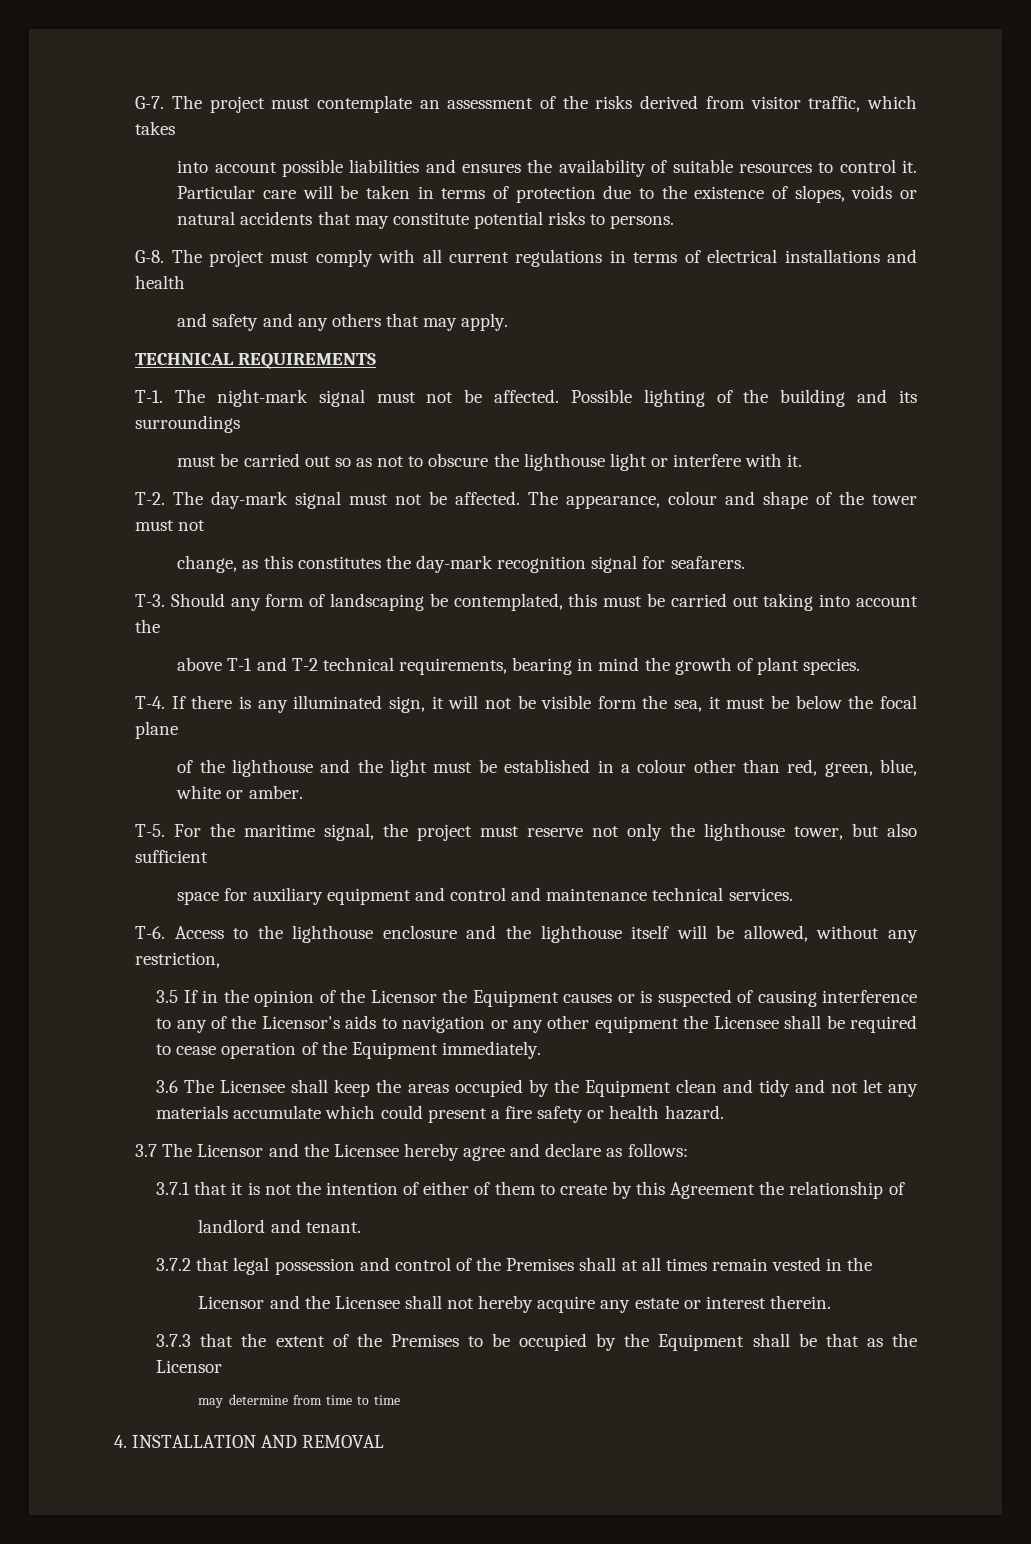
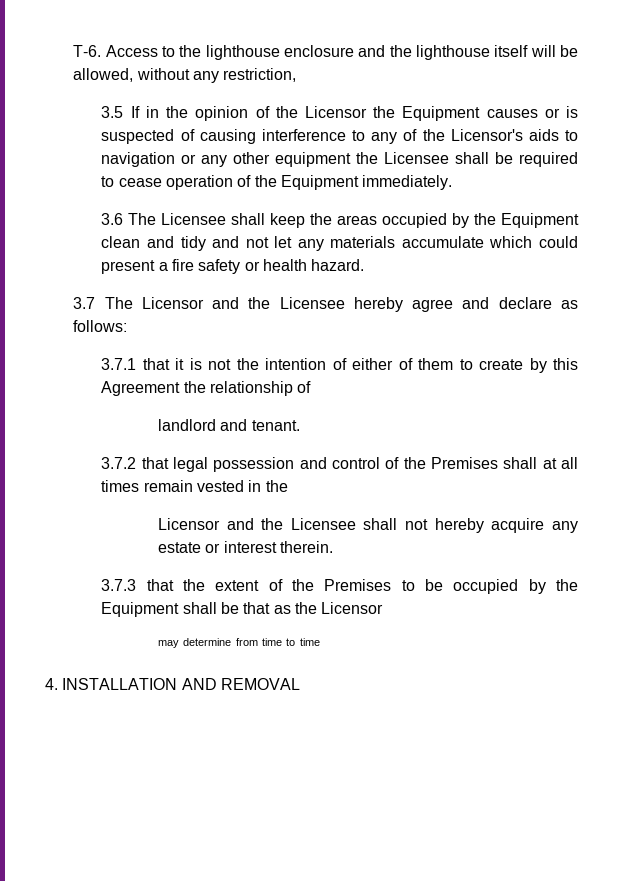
- G-7. The project must contemplate an assessment of the risks derived from visitor traffic, which takes
- into account possible liabilities and ensures the availability of suitable resources to control it. Particular care will be taken in terms of protection due to the existence of slopes, voids or natural accidents that may constitute potential risks to persons.
- G-8. The project must comply with all current regulations in terms of electrical installations and health
- and safety and any others that may apply.
- TECHNICAL REQUIREMENTS
- T-1. The night-mark signal must not be affected. Possible lighting of the building and its surroundings
- must be carried out so as not to obscure the lighthouse light or interfere with it.
- T-2. The day-mark signal must not be affected. The appearance, colour and shape of the tower must not
- change, as this constitutes the day-mark recognition signal for seafarers.
- T-3. Should any form of landscaping be contemplated, this must be carried out taking into account the
- above T-1 and T-2 technical requirements, bearing in mind the growth of plant species.
- T-4. If there is any illuminated sign, it will not be visible form the sea, it must be below the focal plane
- of the lighthouse and the light must be established in a colour other than red, green, blue, white or amber.
- T-5. For the maritime signal, the project must reserve not only the lighthouse tower, but also sufficient
- space for auxiliary equipment and control and maintenance technical services.

